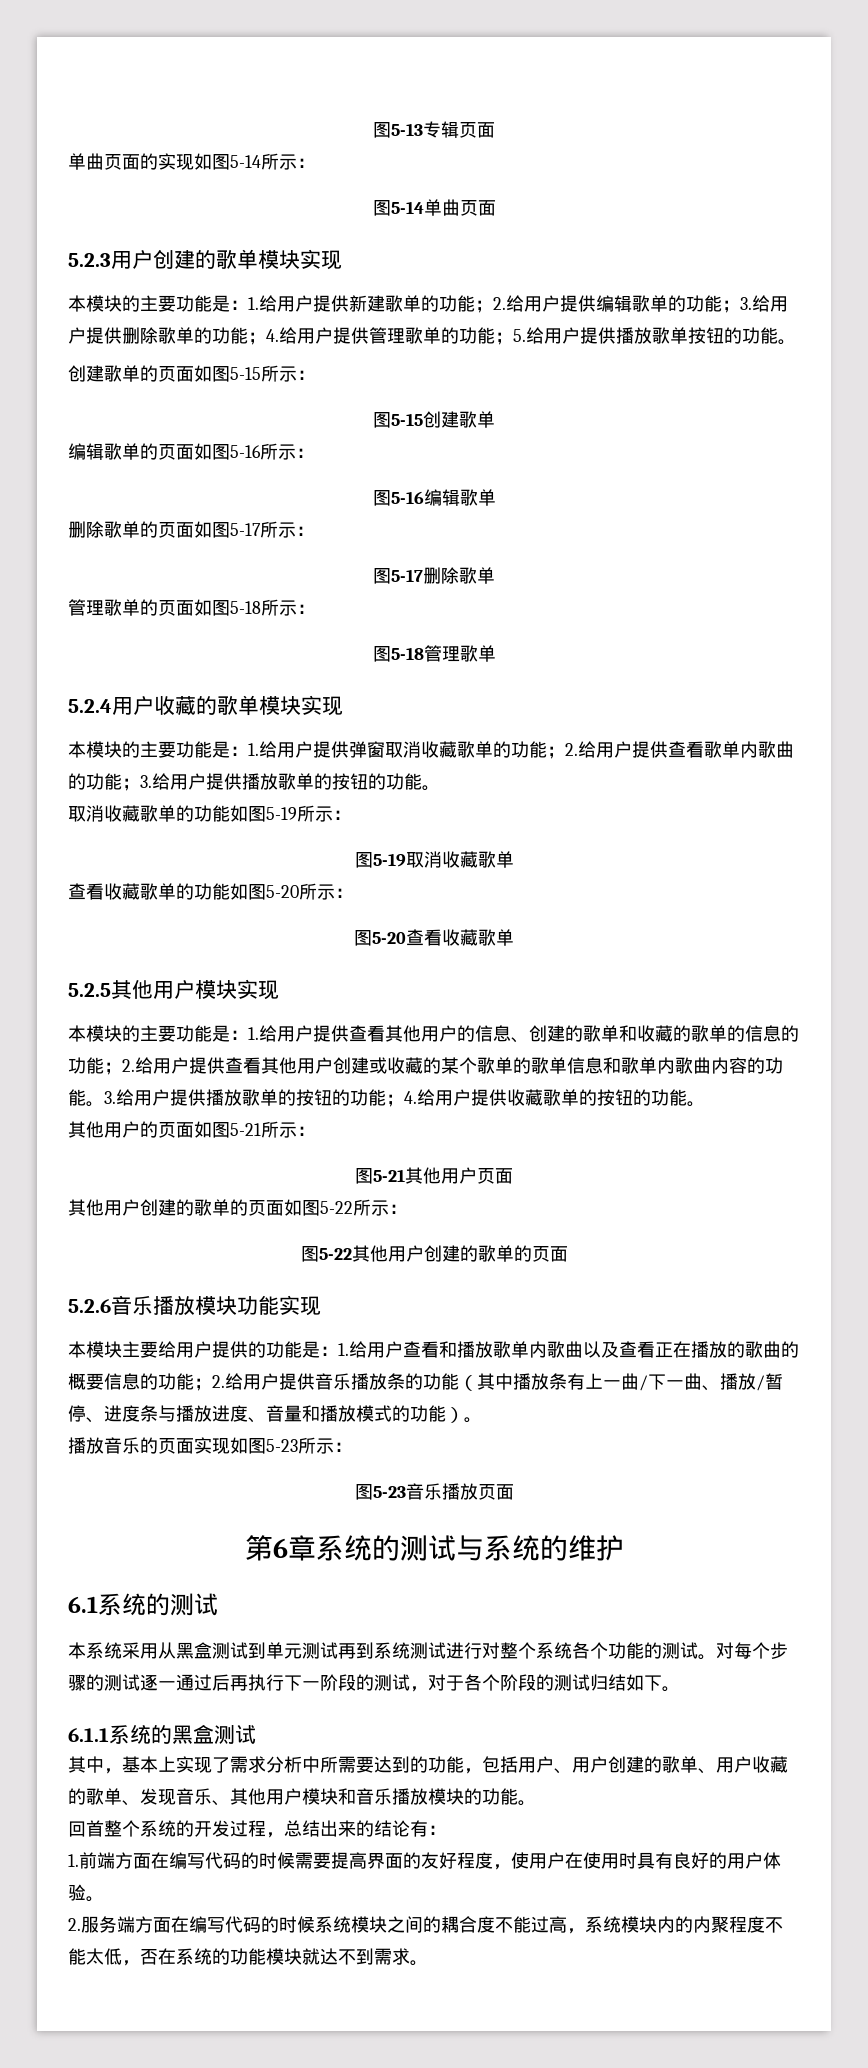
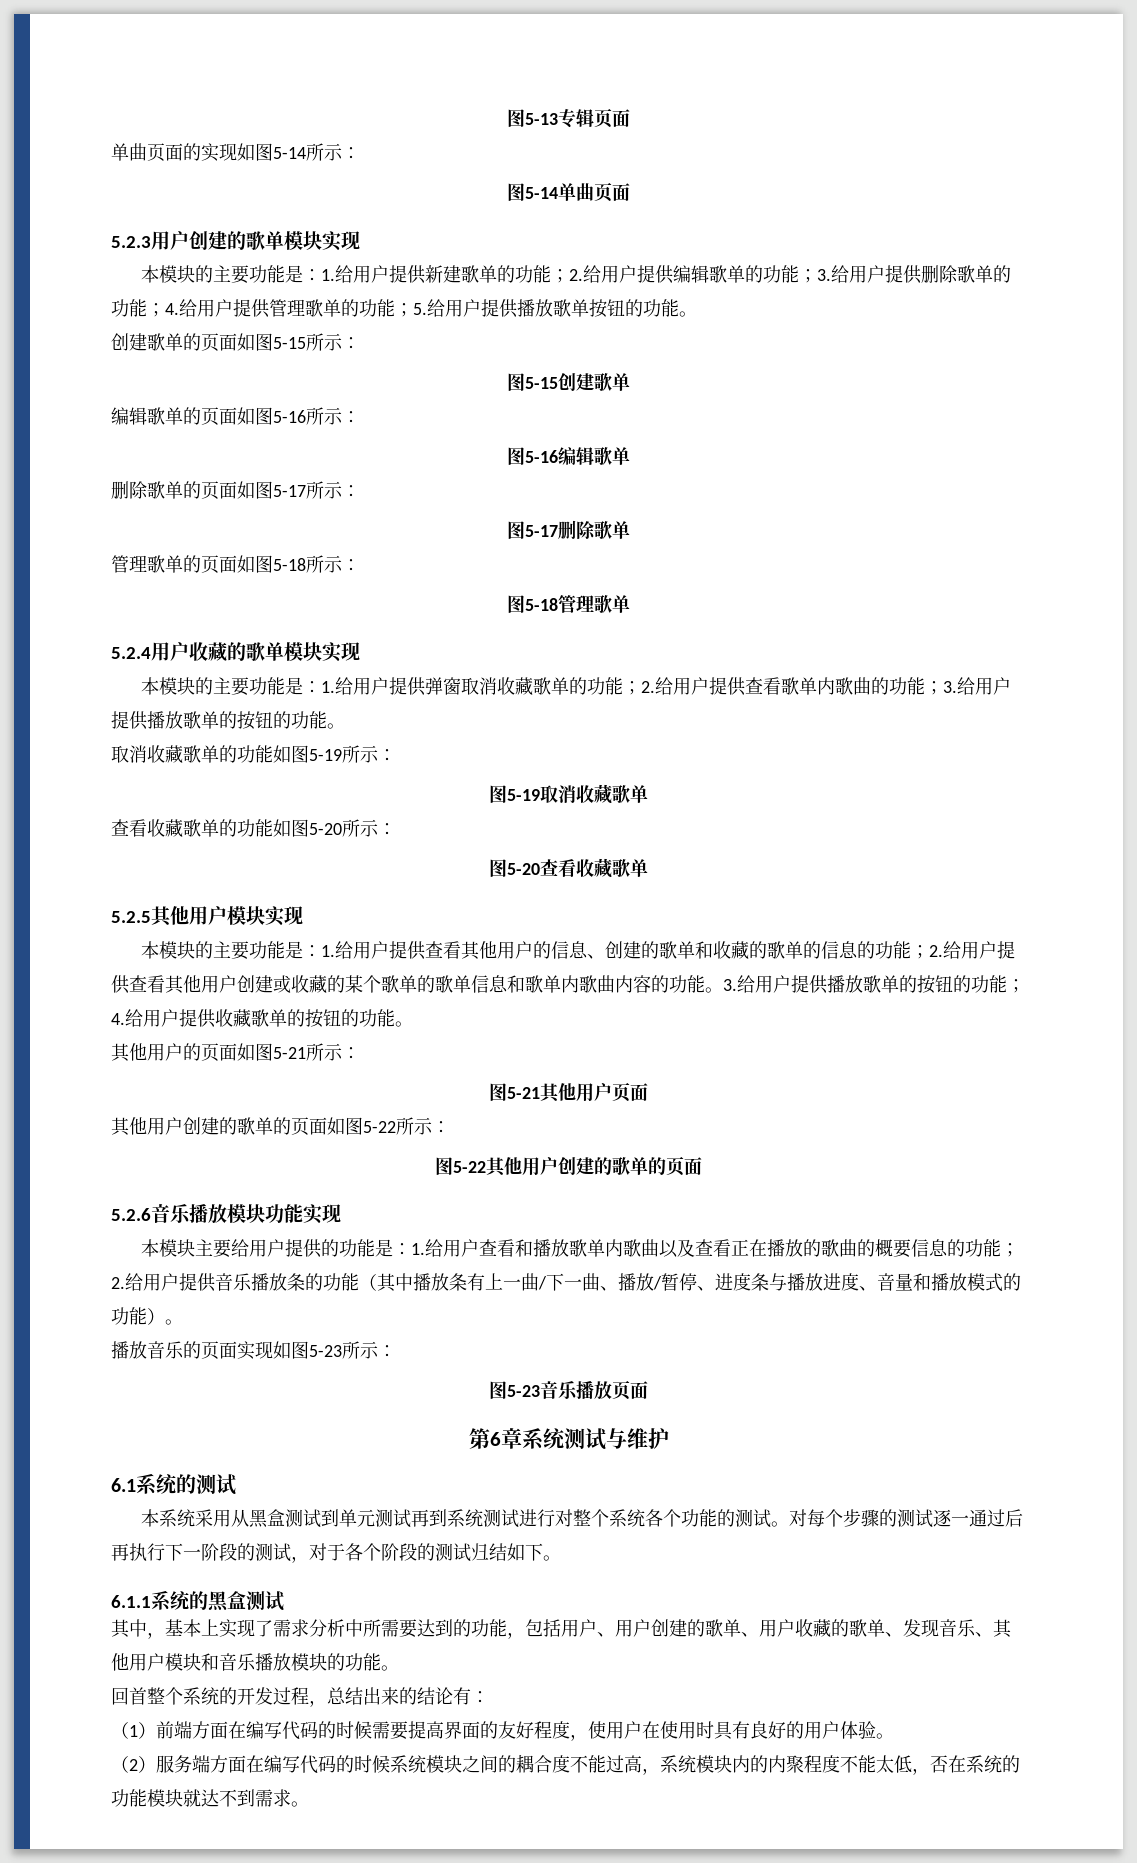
- 第6章系统的测试与系统的维护
+ 第6章系统测试与维护
- 1.前端方面在编写代码的时候需要提高界面的友好程度，使用户在使用时具有良好的用户体验。
+ （1）前端方面在编写代码的时候需要提高界面的友好程度，使用户在使用时具有良好的用户体验。
- 2.服务端方面在编写代码的时候系统模块之间的耦合度不能过高，系统模块内的内聚程度不能太低，否在系统的功能模块就达不到需求。
+ （2）服务端方面在编写代码的时候系统模块之间的耦合度不能过高，系统模块内的内聚程度不能太低，否在系统的功能模块就达不到需求。

